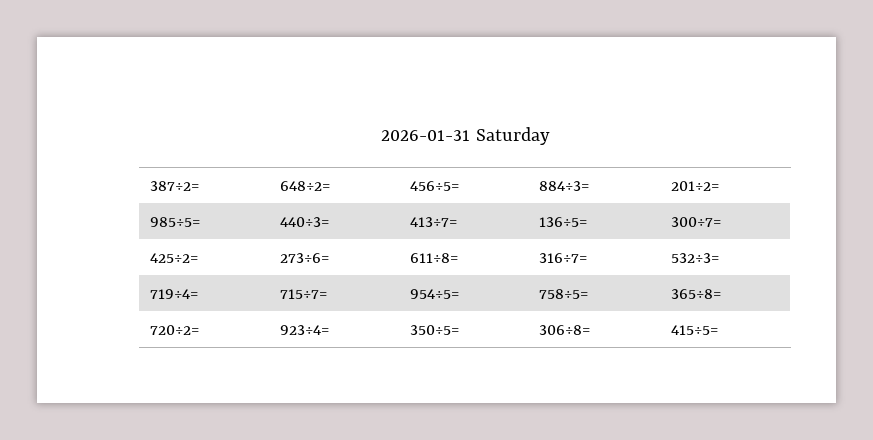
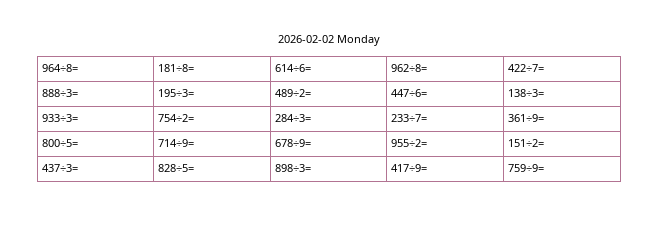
- 2026-01-31 Saturday
- 387÷2= | 648÷2= | 456÷5= | 884÷3= | 201÷2=
- 985÷5= | 440÷3= | 413÷7= | 136÷5= | 300÷7=
- 425÷2= | 273÷6= | 611÷8= | 316÷7= | 532÷3=
- 719÷4= | 715÷7= | 954÷5= | 758÷5= | 365÷8=
- 720÷2= | 923÷4= | 350÷5= | 306÷8= | 415÷5=
+ 2026-02-02 Monday
+ 964÷8= | 181÷8= | 614÷6= | 962÷8= | 422÷7=
+ 888÷3= | 195÷3= | 489÷2= | 447÷6= | 138÷3=
+ 933÷3= | 754÷2= | 284÷3= | 233÷7= | 361÷9=
+ 800÷5= | 714÷9= | 678÷9= | 955÷2= | 151÷2=
+ 437÷3= | 828÷5= | 898÷3= | 417÷9= | 759÷9=

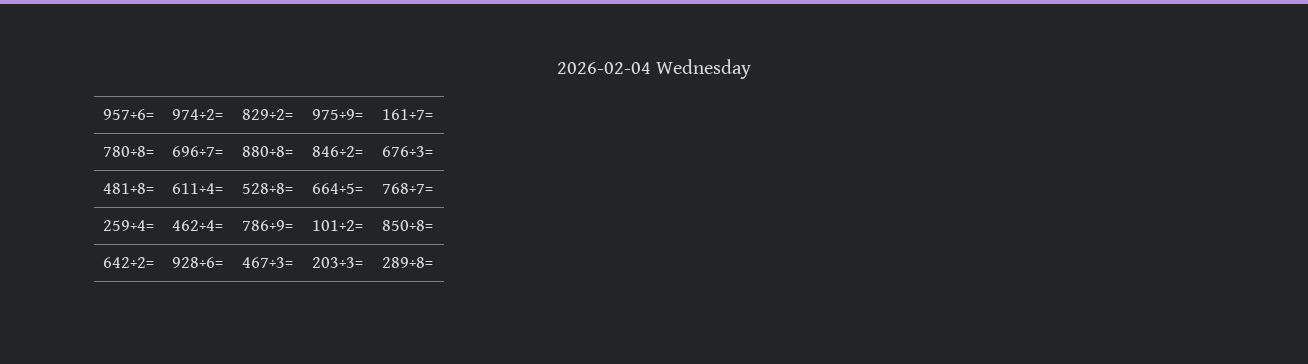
- 2026-02-02 Monday
- 964÷8= | 181÷8= | 614÷6= | 962÷8= | 422÷7=
- 888÷3= | 195÷3= | 489÷2= | 447÷6= | 138÷3=
- 933÷3= | 754÷2= | 284÷3= | 233÷7= | 361÷9=
- 800÷5= | 714÷9= | 678÷9= | 955÷2= | 151÷2=
- 437÷3= | 828÷5= | 898÷3= | 417÷9= | 759÷9=
+ 2026-02-04 Wednesday
+ 957÷6= | 974÷2= | 829÷2= | 975÷9= | 161÷7=
+ 780÷8= | 696÷7= | 880÷8= | 846÷2= | 676÷3=
+ 481÷8= | 611÷4= | 528÷8= | 664÷5= | 768÷7=
+ 259÷4= | 462÷4= | 786÷9= | 101÷2= | 850÷8=
+ 642÷2= | 928÷6= | 467÷3= | 203÷3= | 289÷8=

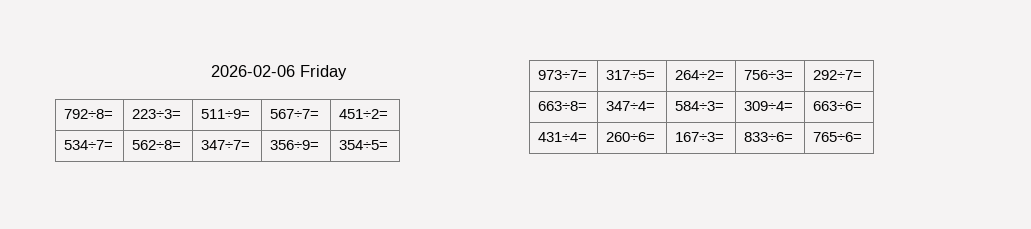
- 2026-02-04 Wednesday
- 957÷6= | 974÷2= | 829÷2= | 975÷9= | 161÷7=
- 780÷8= | 696÷7= | 880÷8= | 846÷2= | 676÷3=
- 481÷8= | 611÷4= | 528÷8= | 664÷5= | 768÷7=
- 259÷4= | 462÷4= | 786÷9= | 101÷2= | 850÷8=
- 642÷2= | 928÷6= | 467÷3= | 203÷3= | 289÷8=
+ 2026-02-06 Friday
+ 792÷8= | 223÷3= | 511÷9= | 567÷7= | 451÷2=
+ 534÷7= | 562÷8= | 347÷7= | 356÷9= | 354÷5=
+ 973÷7= | 317÷5= | 264÷2= | 756÷3= | 292÷7=
+ 663÷8= | 347÷4= | 584÷3= | 309÷4= | 663÷6=
+ 431÷4= | 260÷6= | 167÷3= | 833÷6= | 765÷6=

